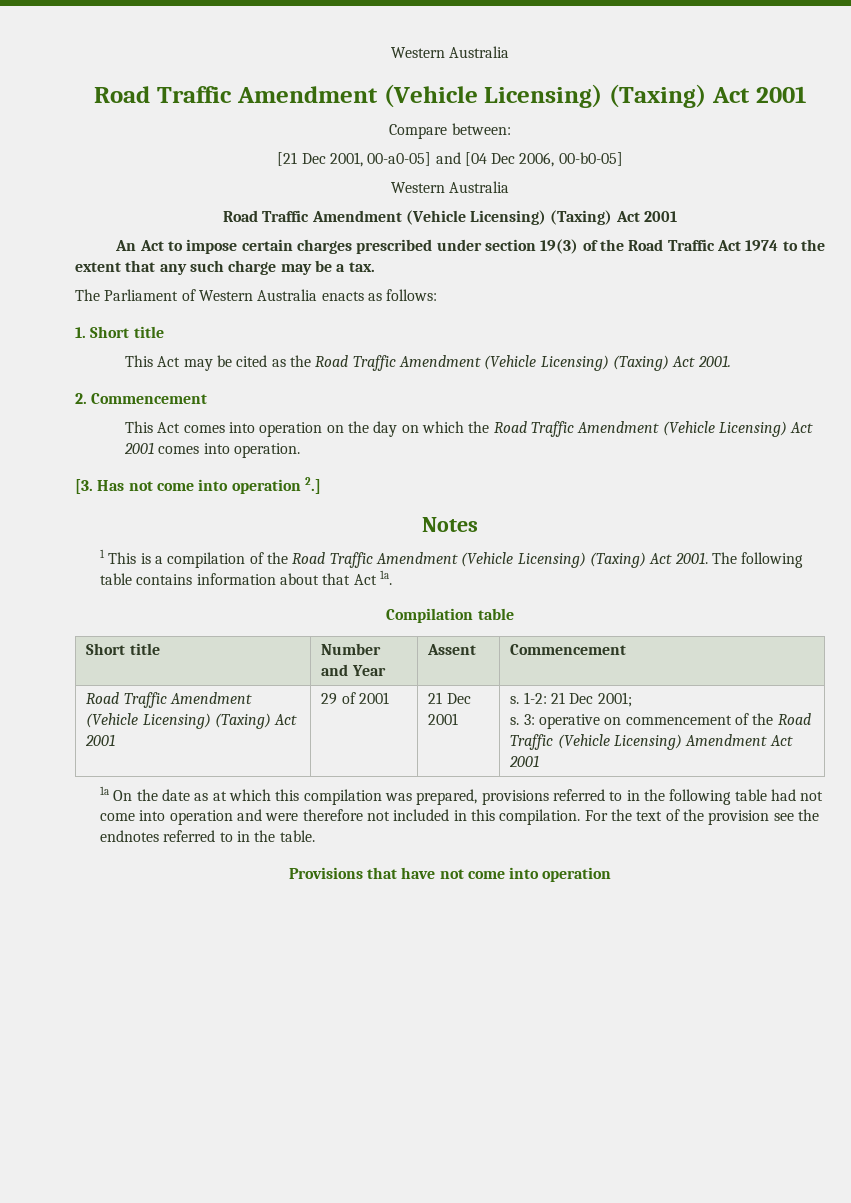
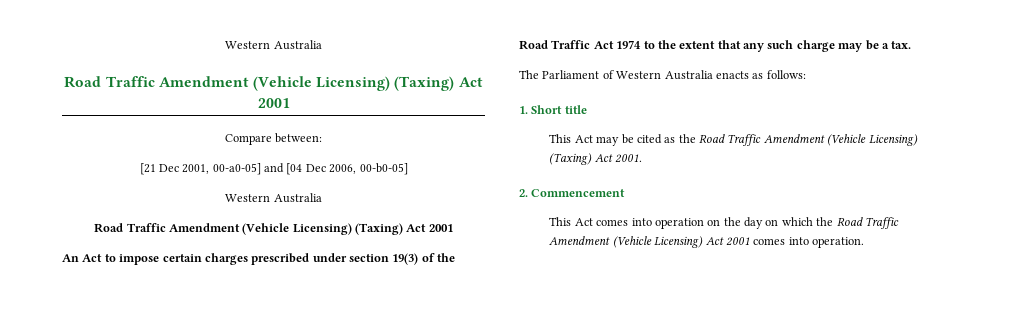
- [3. Has not come into operation 2.]
- Notes
- 1 This is a compilation of the Road Traffic Amendment (Vehicle Licensing) (Taxing) Act 2001. The following table contains information about that Act 1a.
- Compilation table
- Short title | Number and Year | Assent | Commencement
- Road Traffic Amendment (Vehicle Licensing) (Taxing) Act 2001 | 29 of 2001 | 21 Dec 2001 | s. 1-2: 21 Dec 2001;
- s. 3: operative on commencement of the Road Traffic (Vehicle Licensing) Amendment Act 2001
- 1a On the date as at which this compilation was prepared, provisions referred to in the following table had not come into operation and were therefore not included in this compilation. For the text of the provision see the endnotes referred to in the table.
- Provisions that have not come into operation

